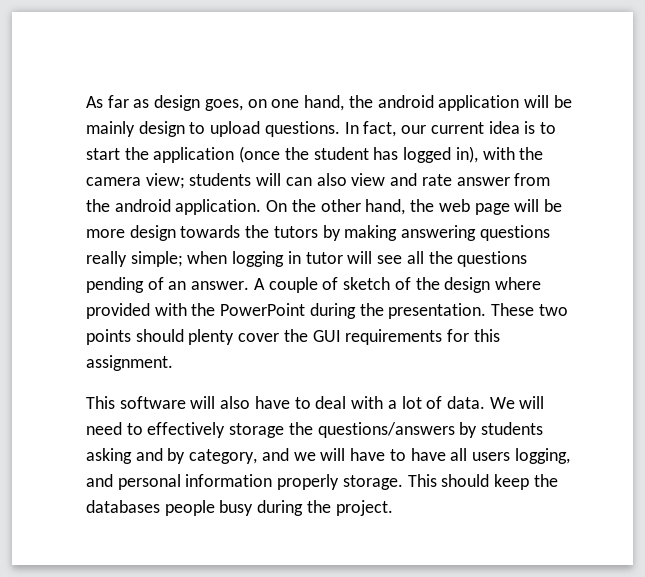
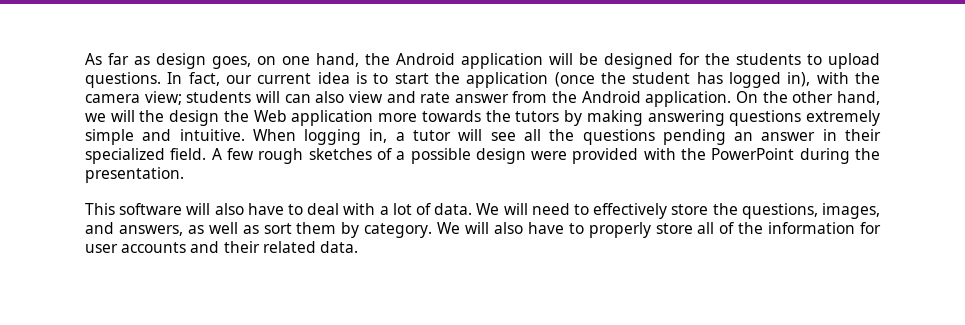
- As far as design goes, on one hand, the android application will be mainly design to upload questions.
+ As far as design goes, on one hand, the Android application will be designed for the students to upload questions.
- In fact, our current idea is to start the application (once the student has logged in), with the camera view; students will can also view and rate answer from the android application.
+ In fact, our current idea is to start the application (once the student has logged in), with the camera view; students will can also view and rate answer from the Android application.
- On the other hand, the web page will be more design towards the tutors by making answering questions really simple; when logging in tutor will see all the questions pending of an answer. A couple of sketch of the design where provided with the PowerPoint during the presentation. These two points should plenty cover the GUI requirements for this assignment.
+ On the other hand, we will the design the Web application more towards the tutors by making answering questions extremely simple and intuitive. When logging in, a tutor will see all the questions pending an answer in their specialized field. A few rough sketches of a possible design were provided with the PowerPoint during the presentation.
- We will need to effectively storage the questions/answers by students asking and by category, and we will have to have all users logging, and personal information properly storage. This should keep the databases people busy during the project.
+ We will need to effectively store the questions, images, and answers, as well as sort them by category. We will also have to properly store all of the information for user accounts and their related data.

